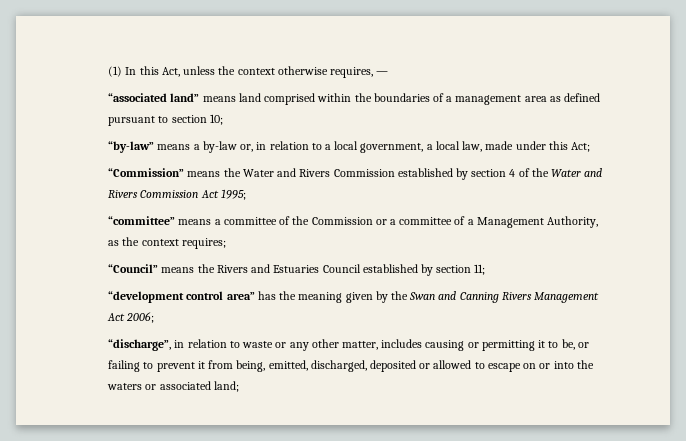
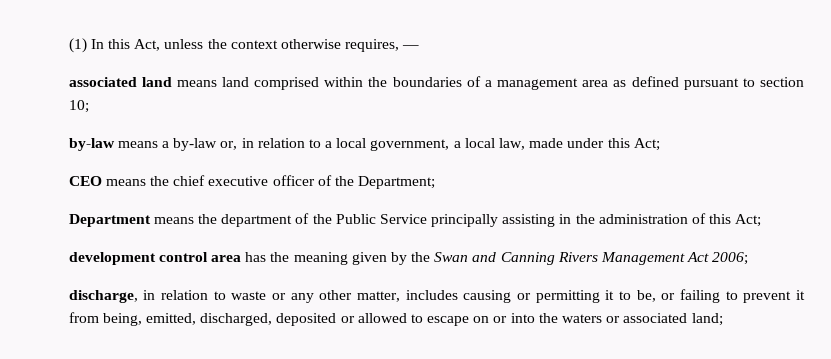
- “associated land” means land comprised within the boundaries of a management area as defined pursuant to section 10;
+ associated land means land comprised within the boundaries of a management area as defined pursuant to section 10;
- “by-law” means a by-law or, in relation to a local government, a local law, made under this Act;
+ by-law means a by-law or, in relation to a local government, a local law, made under this Act;
- “Commission” means the Water and Rivers Commission established by section 4 of the Water and Rivers Commission Act 1995;
- “committee” means a committee of the Commission or a committee of a Management Authority, as the context requires;
- “Council” means the Rivers and Estuaries Council established by section 11;
- “development control area” has the meaning given by the Swan and Canning Rivers Management Act 2006;
+ CEO means the chief executive officer of the Department;
+ Department means the department of the Public Service principally assisting in the administration of this Act;
+ development control area has the meaning given by the Swan and Canning Rivers Management Act 2006;
- “discharge”, in relation to waste or any other matter, includes causing or permitting it to be, or failing to prevent it from being, emitted, discharged, deposited or allowed to escape on or into the waters or associated land;
+ discharge, in relation to waste or any other matter, includes causing or permitting it to be, or failing to prevent it from being, emitted, discharged, deposited or allowed to escape on or into the waters or associated land;

